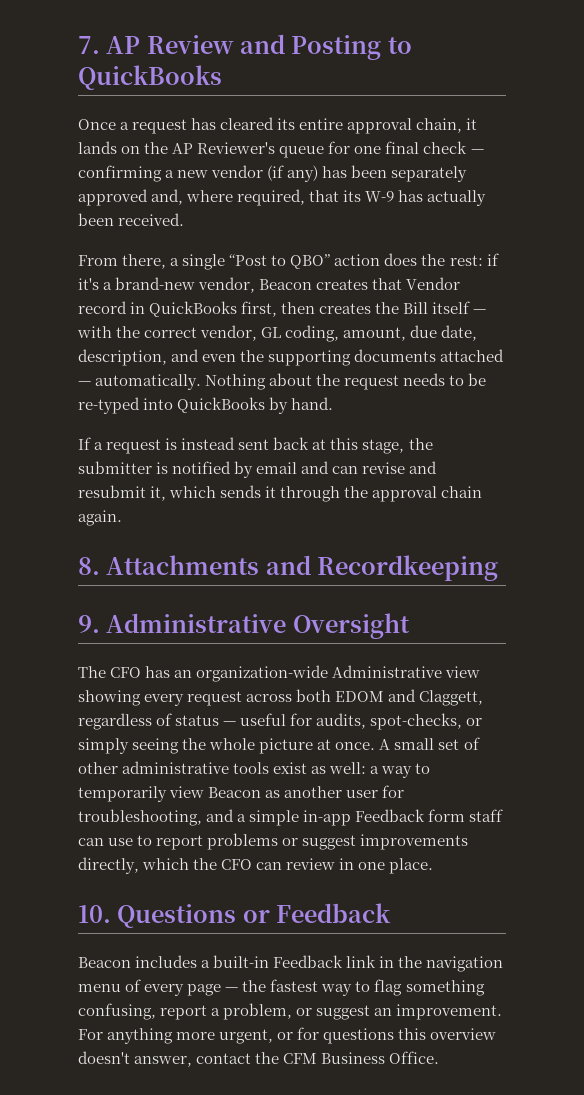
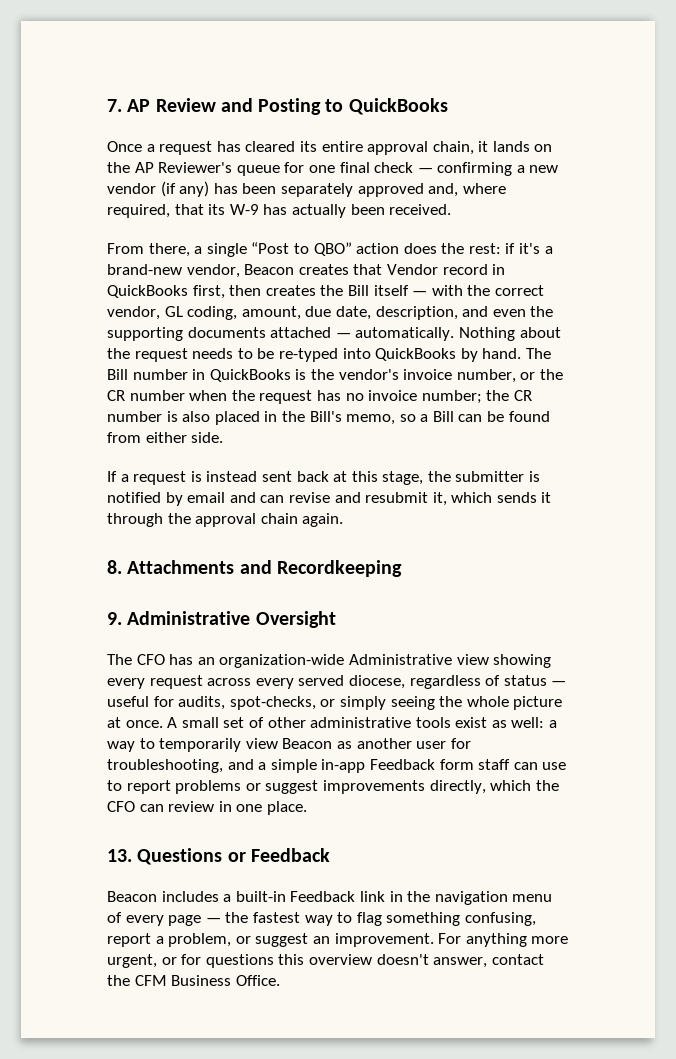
+ The Bill number in QuickBooks is the vendor's invoice number, or the CR number when the request has no invoice number; the CR number is also placed in the Bill's memo, so a Bill can be found from either side.
- The CFO has an organization-wide Administrative view showing every request across both EDOM and Claggett, regardless of status — useful for audits, spot-checks, or simply seeing the whole picture at once.
+ The CFO has an organization-wide Administrative view showing every request across every served diocese, regardless of status — useful for audits, spot-checks, or simply seeing the whole picture at once.
- 10. Questions or Feedback
+ 13. Questions or Feedback

